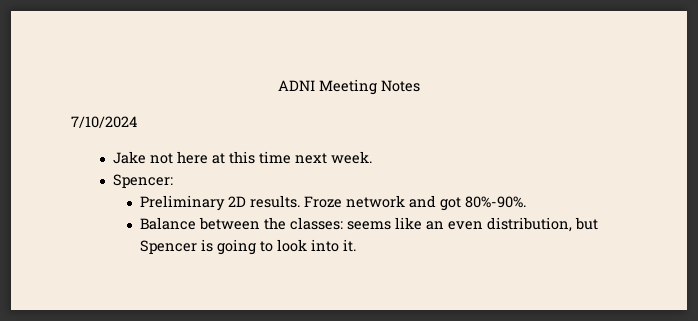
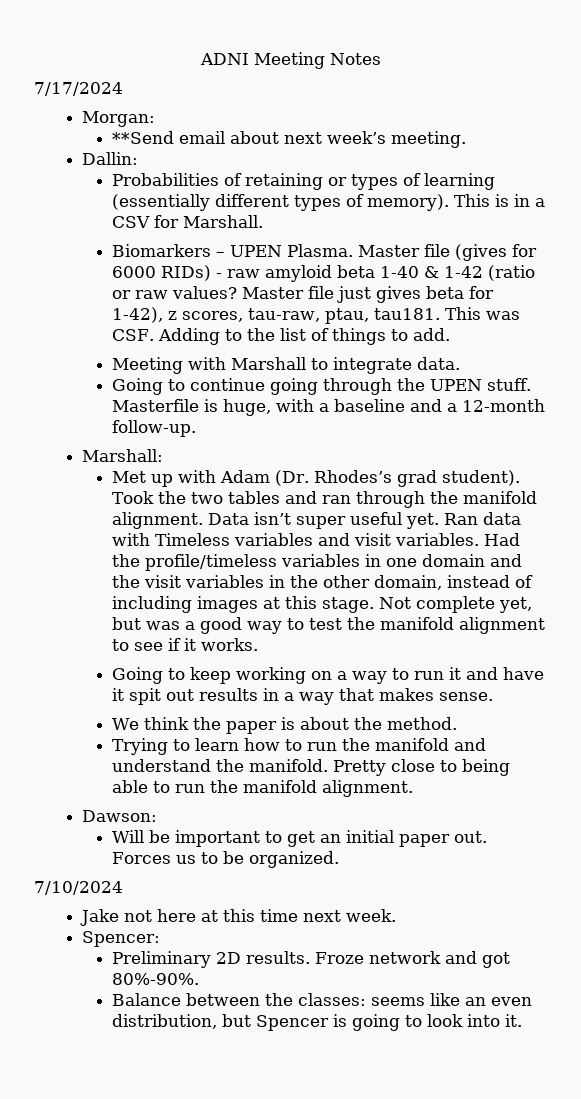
+ 7/17/2024
+ Morgan:
+ **Send email about next week’s meeting.
+ Dallin:
+ Probabilities of retaining or types of learning (essentially different types of memory). This is in a CSV for Marshall.
+ Biomarkers – UPEN Plasma. Master file (gives for 6000 RIDs) - raw amyloid beta 1-40 & 1-42 (ratio or raw values? Master file just gives beta for 1-42), z scores, tau-raw, ptau, tau181. This was CSF. Adding to the list of things to add.
+ Meeting with Marshall to integrate data.
+ Going to continue going through the UPEN stuff. Masterfile is huge, with a baseline and a 12-month follow-up.
+ Marshall:
+ Met up with Adam (Dr. Rhodes’s grad student). Took the two tables and ran through the manifold alignment. Data isn’t super useful yet. Ran data with Timeless variables and visit variables. Had the profile/timeless variables in one domain and the visit variables in the other domain, instead of including images at this stage. Not complete yet, but was a good way to test the manifold alignment to see if it works.
+ Going to keep working on a way to run it and have it spit out results in a way that makes sense.
+ We think the paper is about the method.
+ Trying to learn how to run the manifold and understand the manifold. Pretty close to being able to run the manifold alignment.
+ Dawson:
+ Will be important to get an initial paper out. Forces us to be organized.

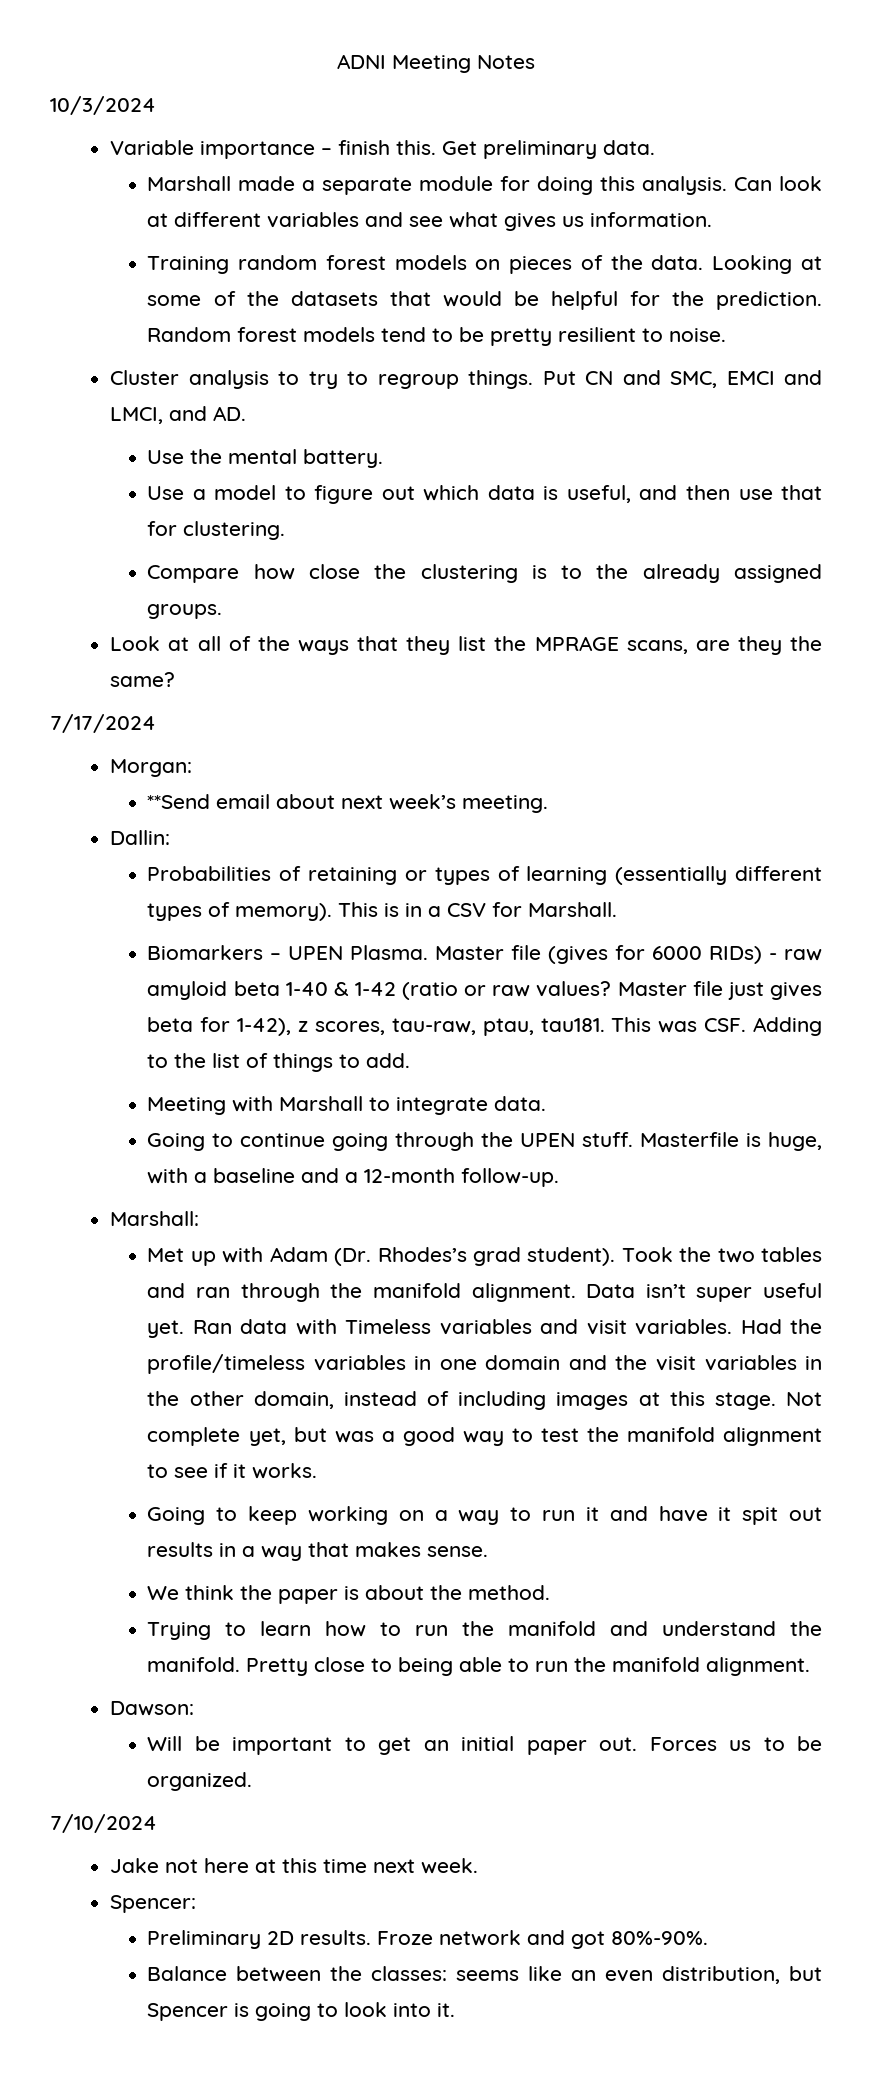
+ 10/3/2024
+ Variable importance – finish this. Get preliminary data.
+ Marshall made a separate module for doing this analysis. Can look at different variables and see what gives us information.
+ Training random forest models on pieces of the data. Looking at some of the datasets that would be helpful for the prediction. Random forest models tend to be pretty resilient to noise.
+ Cluster analysis to try to regroup things. Put CN and SMC, EMCI and LMCI, and AD.
+ Use the mental battery.
+ Use a model to figure out which data is useful, and then use that for clustering.
+ Compare how close the clustering is to the already assigned groups.
+ Look at all of the ways that they list the MPRAGE scans, are they the same?

